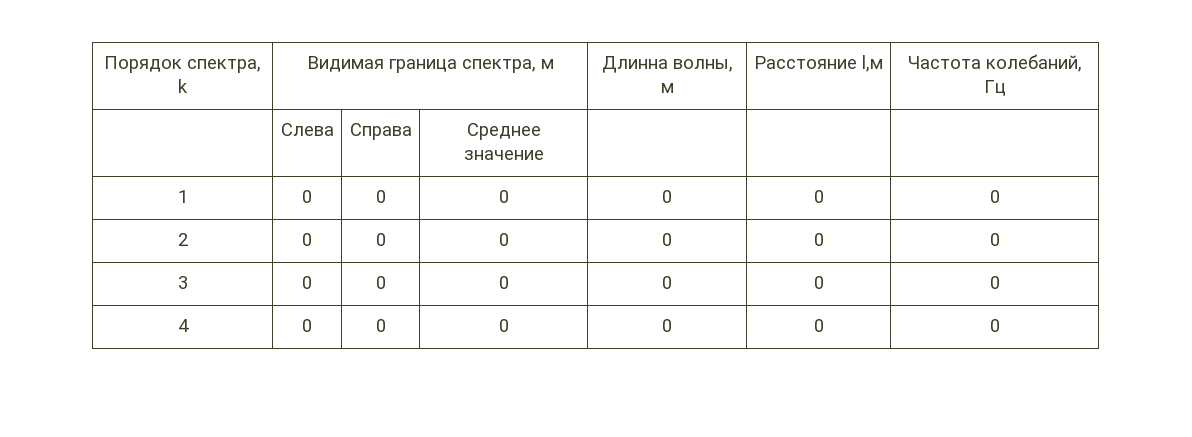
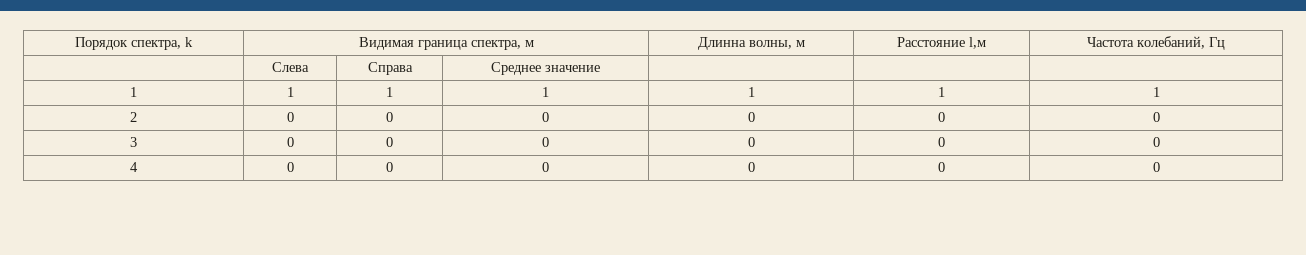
- 1 | 0 | 0 | 0 | 0 | 0 | 0
+ 1 | 1 | 1 | 1 | 1 | 1 | 1

